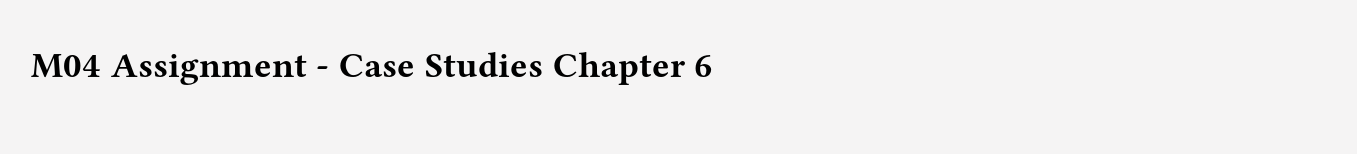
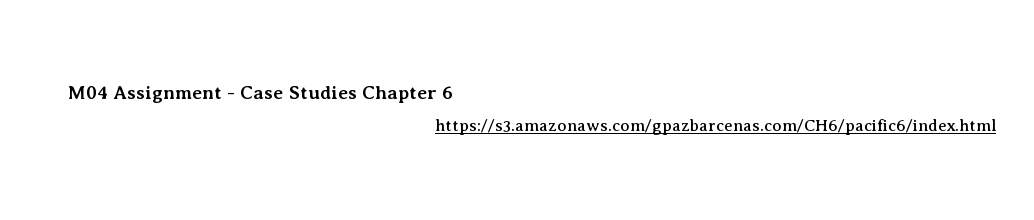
+ https://s3.amazonaws.com/gpazbarcenas.com/CH6/pacific6/index.html

